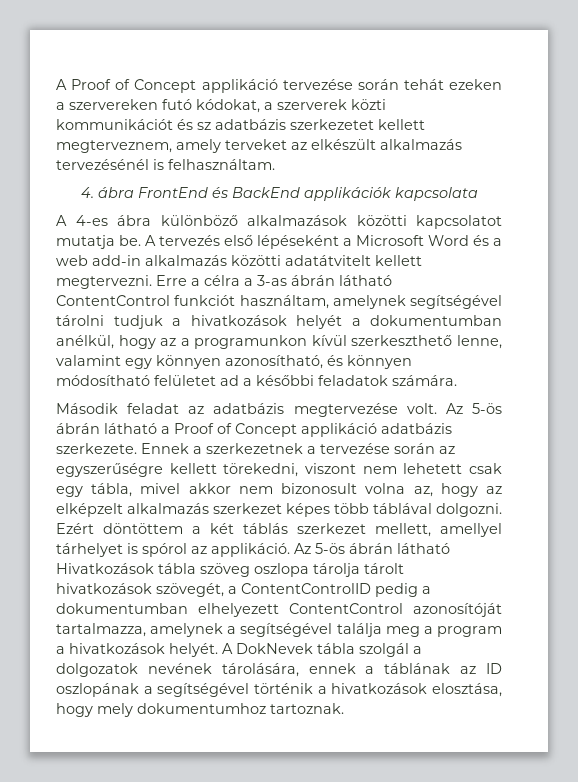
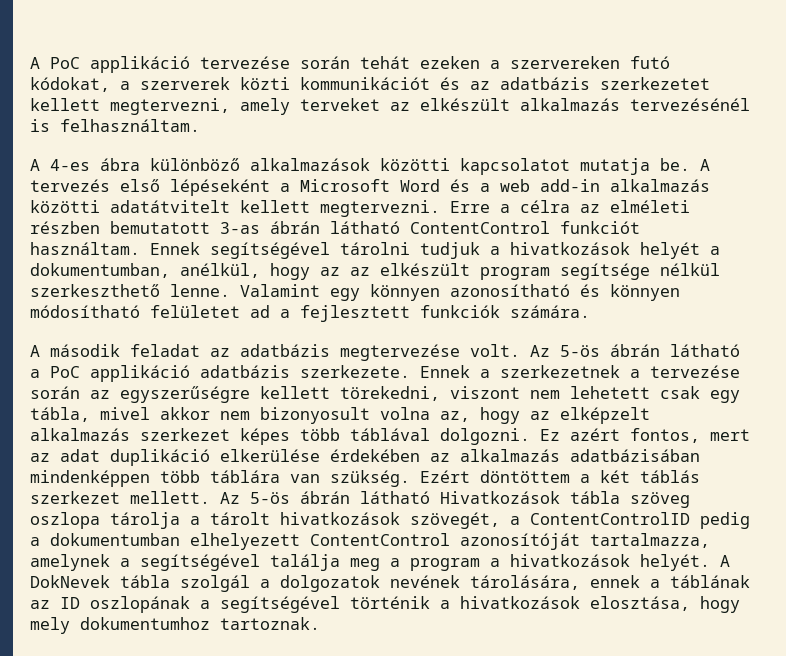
- A Proof of Concept applikáció tervezése során tehát ezeken a szervereken futó kódokat, a szerverek közti kommunikációt és sz adatbázis szerkezetet kellett megterveznem, amely terveket az elkészült alkalmazás tervezésénél is felhasználtam.
+ A PoC applikáció tervezése során tehát ezeken a szervereken futó kódokat, a szerverek közti kommunikációt és az adatbázis szerkezetet kellett megtervezni, amely terveket az elkészült alkalmazás tervezésénél is felhasználtam.
- 4. ábra FrontEnd és BackEnd applikációk kapcsolata
- Erre a célra a 3-as ábrán látható ContentControl funkciót használtam, amelynek segítségével tárolni tudjuk a hivatkozások helyét a dokumentumban anélkül, hogy az a programunkon kívül szerkeszthető lenne, valamint egy könnyen azonosítható, és könnyen módosítható felületet ad a későbbi feladatok számára.
+ Erre a célra az elméleti részben bemutatott 3-as ábrán látható ContentControl funkciót használtam. Ennek segítségével tárolni tudjuk a hivatkozások helyét a dokumentumban, anélkül, hogy az az elkészült program segítsége nélkül szerkeszthető lenne. Valamint egy könnyen azonosítható és könnyen módosítható felületet ad a fejlesztett funkciók számára.
- Második feladat az adatbázis megtervezése volt.
+ A második feladat az adatbázis megtervezése volt.
- Az 5-ös ábrán látható a Proof of Concept applikáció adatbázis szerkezete.
+ Az 5-ös ábrán látható a PoC applikáció adatbázis szerkezete.
- Ennek a szerkezetnek a tervezése során az egyszerűségre kellett törekedni, viszont nem lehetett csak egy tábla, mivel akkor nem bizonosult volna az, hogy az elképzelt alkalmazás szerkezet képes több táblával dolgozni.
+ Ennek a szerkezetnek a tervezése során az egyszerűségre kellett törekedni, viszont nem lehetett csak egy tábla, mivel akkor nem bizonyosult volna az, hogy az elképzelt alkalmazás szerkezet képes több táblával dolgozni.
+ Ez azért fontos, mert az adat duplikáció elkerülése érdekében az alkalmazás adatbázisában mindenképpen több táblára van szükség.
- Ezért döntöttem a két táblás szerkezet mellett, amellyel tárhelyet is spórol az applikáció.
+ Ezért döntöttem a két táblás szerkezet mellett.
- Az 5-ös ábrán látható Hivatkozások tábla szöveg oszlopa tárolja tárolt hivatkozások szövegét, a ContentControlID pedig a dokumentumban elhelyezett ContentControl azonosítóját tartalmazza, amelynek a segítségével találja meg a program a hivatkozások helyét.
+ Az 5-ös ábrán látható Hivatkozások tábla szöveg oszlopa tárolja a tárolt hivatkozások szövegét, a ContentControlID pedig a dokumentumban elhelyezett ContentControl azonosítóját tartalmazza, amelynek a segítségével találja meg a program a hivatkozások helyét.

